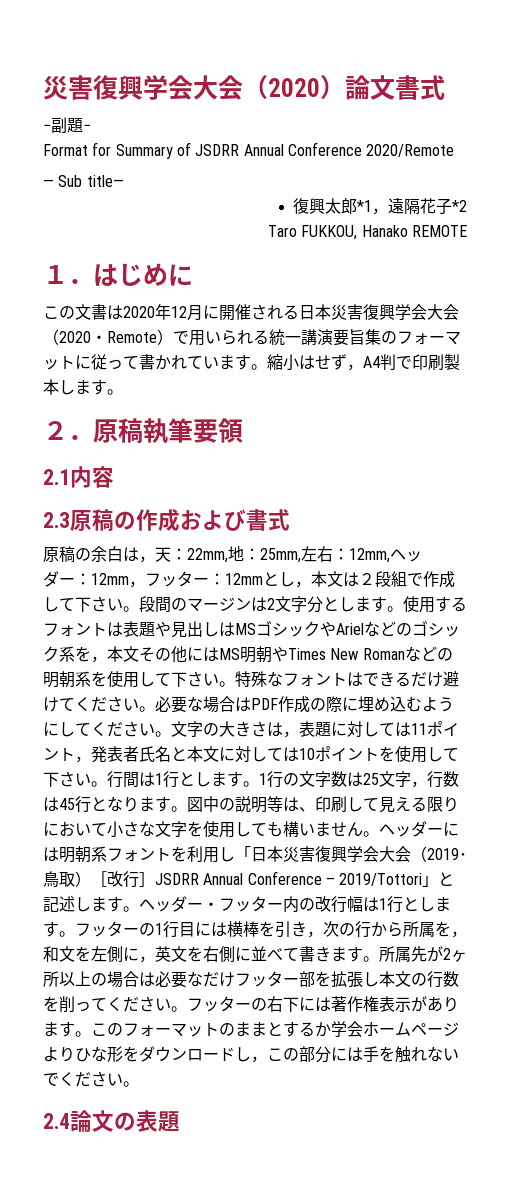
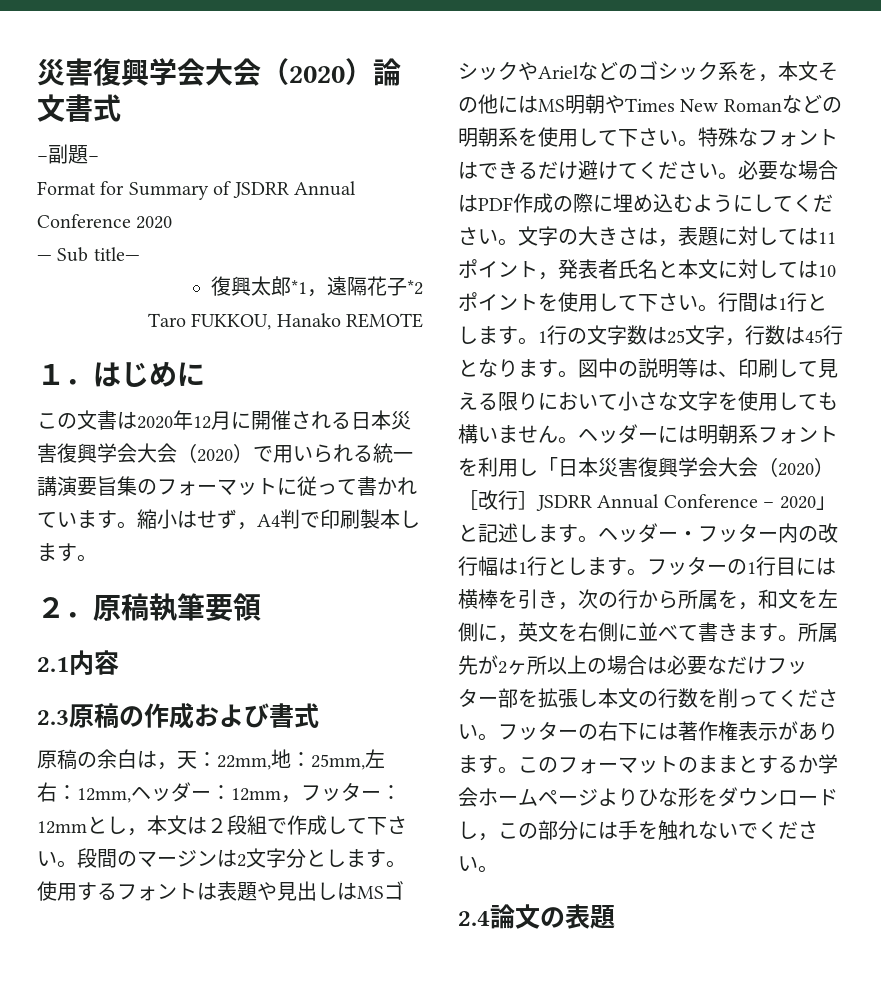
- Format for Summary of JSDRR Annual Conference 2020/Remote
+ Format for Summary of JSDRR Annual Conference 2020
- この文書は2020年12月に開催される日本災害復興学会大会（2020・Remote）で用いられる統一講演要旨集のフォーマットに従って書かれています。
+ この文書は2020年12月に開催される日本災害復興学会大会（2020）で用いられる統一講演要旨集のフォーマットに従って書かれています。
- ヘッダーには明朝系フォントを利用し「日本災害復興学会大会（2019･鳥取）［改行］JSDRR Annual Conference – 2019/Tottori」と記述します。
+ ヘッダーには明朝系フォントを利用し「日本災害復興学会大会（2020）［改行］JSDRR Annual Conference – 2020」と記述します。

